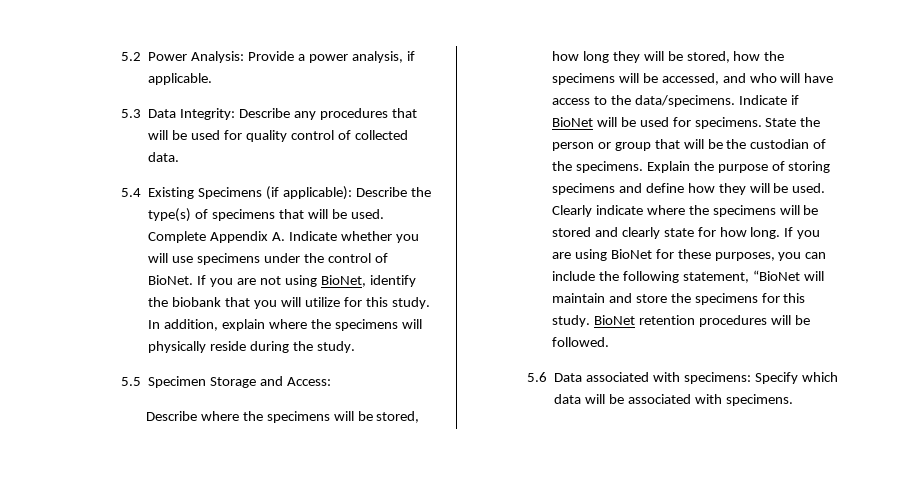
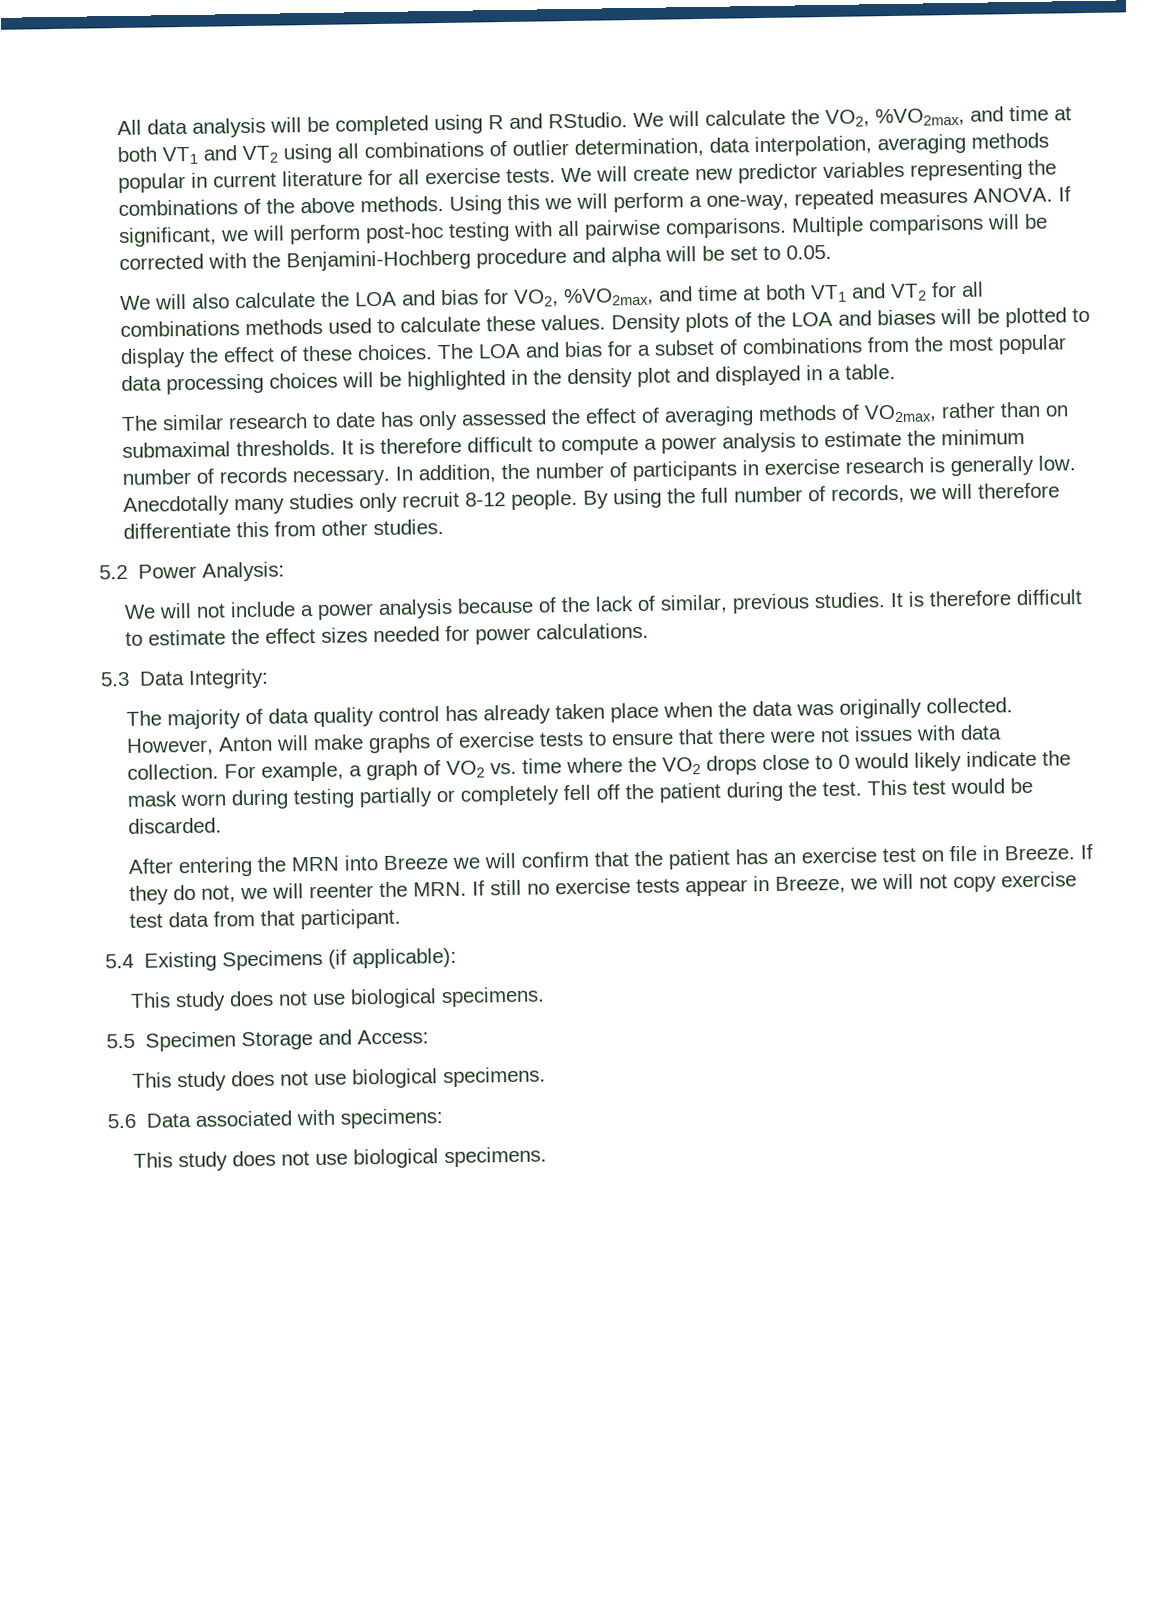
- 5.2 Power Analysis: Provide a power analysis, if applicable.
- 5.3 Data Integrity: Describe any procedures that will be used for quality control of collected data.
+ All data analysis will be completed using R and RStudio. We will calculate the VO2, %VO2max, and time at both VT1 and VT2 using all combinations of outlier determination, data interpolation, averaging methods popular in current literature for all exercise tests. We will create new predictor variables representing the combinations of the above methods. Using this we will perform a one-way, repeated measures ANOVA. If significant, we will perform post-hoc testing with all pairwise comparisons. Multiple comparisons will be corrected with the Benjamini-Hochberg procedure and alpha will be set to 0.05.
+ We will also calculate the LOA and bias for VO2, %VO2max, and time at both VT1 and VT2 for all combinations methods used to calculate these values. Density plots of the LOA and biases will be plotted to display the effect of these choices. The LOA and bias for a subset of combinations from the most popular data processing choices will be highlighted in the density plot and displayed in a table.
+ The similar research to date has only assessed the effect of averaging methods of VO2max, rather than on submaximal thresholds. It is therefore difficult to compute a power analysis to estimate the minimum number of records necessary. In addition, the number of participants in exercise research is generally low. Anecdotally many studies only recruit 8-12 people. By using the full number of records, we will therefore differentiate this from other studies.
+ 5.2 Power Analysis:
+ We will not include a power analysis because of the lack of similar, previous studies. It is therefore difficult to estimate the effect sizes needed for power calculations.
+ 5.3 Data Integrity:
+ The majority of data quality control has already taken place when the data was originally collected. However, Anton will make graphs of exercise tests to ensure that there were not issues with data collection. For example, a graph of VO2 vs. time where the VO2 drops close to 0 would likely indicate the mask worn during testing partially or completely fell off the patient during the test. This test would be discarded.
+ After entering the MRN into Breeze we will confirm that the patient has an exercise test on file in Breeze. If they do not, we will reenter the MRN. If still no exercise tests appear in Breeze, we will not copy exercise test data from that participant.
- 5.4 Existing Specimens (if applicable): Describe the type(s) of specimens that will be used. Complete Appendix A. Indicate whether you will use specimens under the control of BioNet. If you are not using BioNet, identify the biobank that you will utilize for this study. In addition, explain where the specimens will physically reside during the study.
+ 5.4 Existing Specimens (if applicable):
+ This study does not use biological specimens.
  5.5 Specimen Storage and Access:
- Describe where the specimens will be stored, how long they will be stored, how the specimens will be accessed, and who will have access to the data/specimens. Indicate if BioNet will be used for specimens. State the person or group that will be the custodian of the specimens. Explain the purpose of storing specimens and define how they will be used. Clearly indicate where the specimens will be stored and clearly state for how long. If you are using BioNet for these purposes, you can include the following statement, “BioNet will maintain and store the specimens for this study. BioNet retention procedures will be followed.
+ This study does not use biological specimens.
- 5.6 Data associated with specimens: Specify which data will be associated with specimens.
+ 5.6 Data associated with specimens:
+ This study does not use biological specimens.

